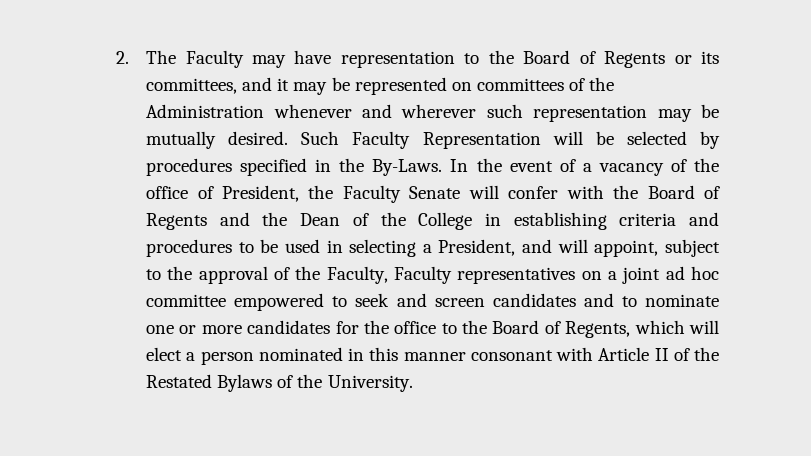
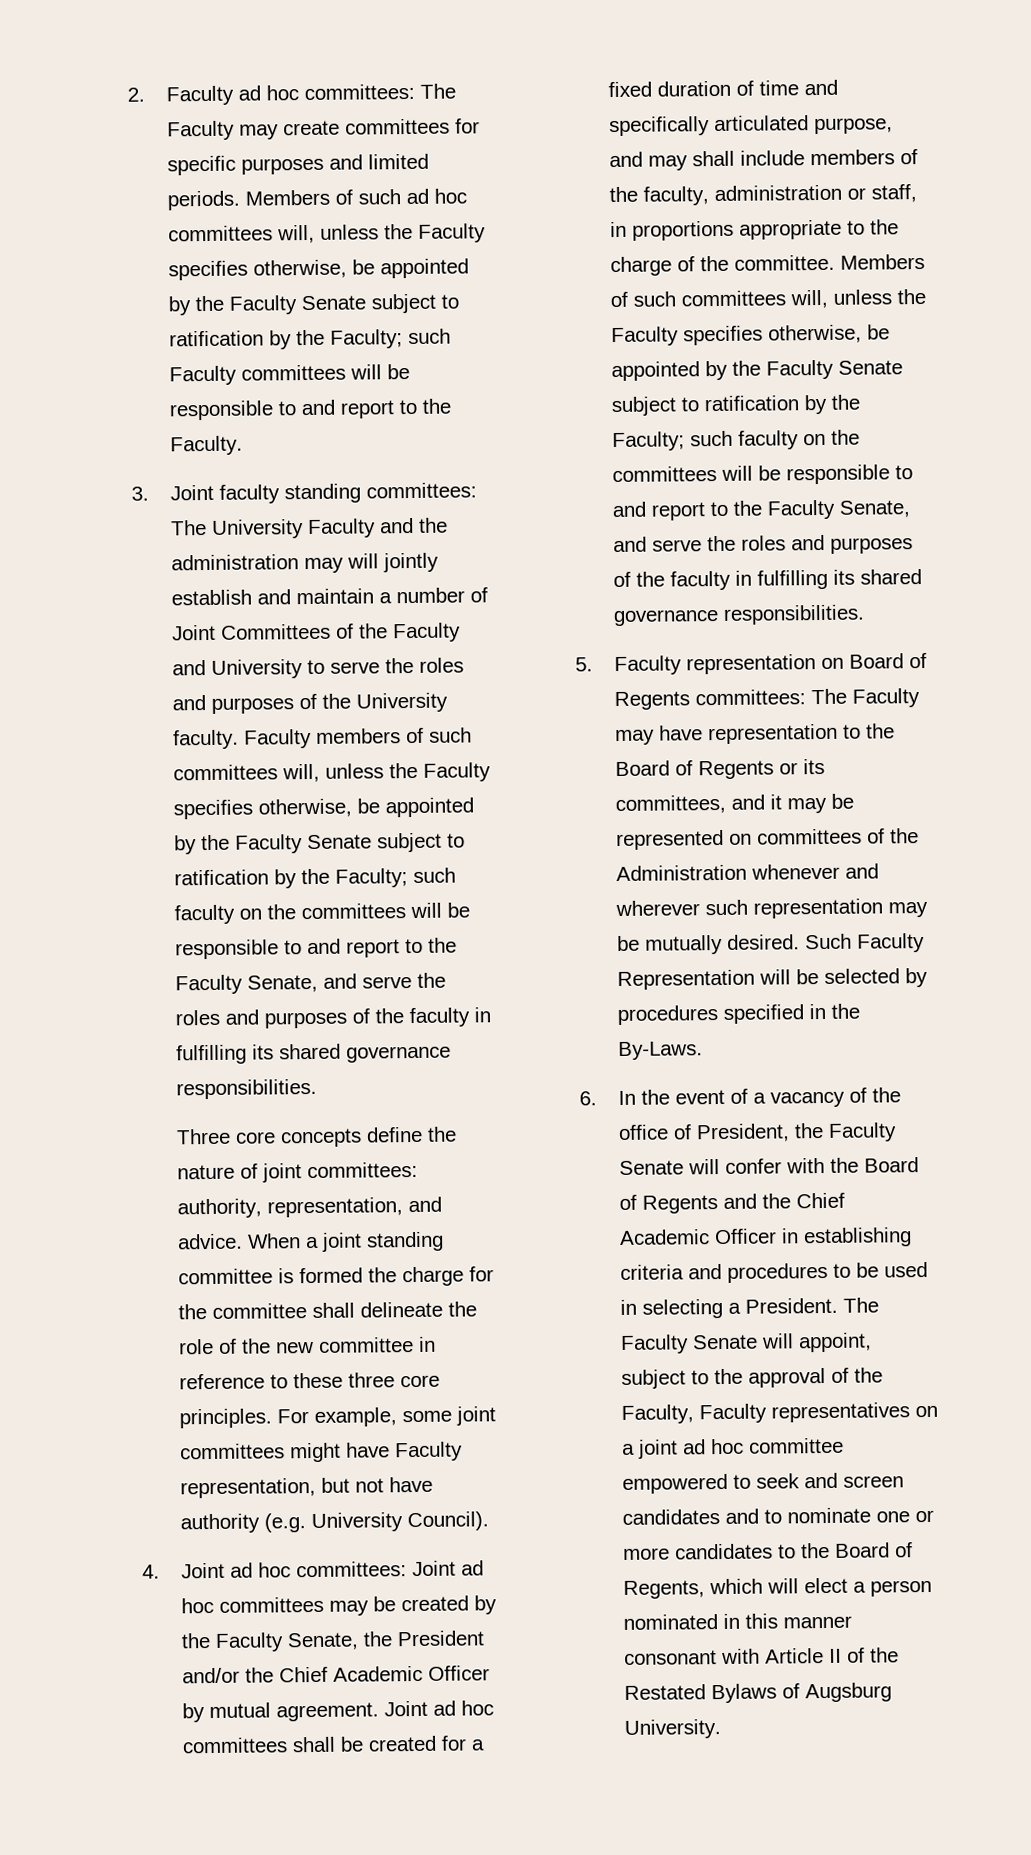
- 2. The Faculty may have representation to the Board of Regents or its committees, and it may be represented on committees of the Administration whenever and wherever such representation may be mutually desired.
+ 2. Faculty ad hoc committees: The Faculty may create committees for specific purposes and limited periods. Members of such ad hoc committees will, unless the Faculty specifies otherwise, be appointed by the Faculty Senate subject to ratification by the Faculty; such Faculty committees will be responsible to and report to the Faculty.
+ 3. Joint faculty standing committees: The University Faculty and the administration may will jointly establish and maintain a number of Joint Committees of the Faculty and University to serve the roles and purposes of the University faculty. Faculty members of such committees will, unless the Faculty specifies otherwise, be appointed by the Faculty Senate subject to ratification by the Faculty; such faculty on the committees will be responsible to and report to the Faculty Senate, and serve the roles and purposes of the faculty in fulfilling its shared governance responsibilities.
+ Three core concepts define the nature of joint committees: authority, representation, and advice. When a joint standing committee is formed the charge for the committee shall delineate the role of the new committee in reference to these three core principles. For example, some joint committees might have Faculty representation, but not have authority (e.g. University Council).
+ 4. Joint ad hoc committees: Joint ad hoc committees may be created by the Faculty Senate, the President and/or the Chief Academic Officer by mutual agreement. Joint ad hoc committees shall be created for a fixed duration of time and specifically articulated purpose, and may shall include members of the faculty, administration or staff, in proportions appropriate to the charge of the committee. Members of such committees will, unless the Faculty specifies otherwise, be appointed by the Faculty Senate subject to ratification by the Faculty; such faculty on the committees will be responsible to and report to the Faculty Senate, and serve the roles and purposes of the faculty in fulfilling its shared governance responsibilities.
+ 5. Faculty representation on Board of Regents committees: The Faculty may have representation to the Board of Regents or its committees, and it may be represented on committees of the Administration whenever and wherever such representation may be mutually desired.
- Such Faculty Representation will be selected by procedures specified in the By-Laws. In the event of a vacancy of the office of President, the Faculty Senate will confer with the Board of Regents and the Dean of the College in establishing criteria and procedures to be used in selecting a President, and will appoint, subject to the approval of the Faculty, Faculty representatives on a joint ad hoc committee empowered to seek and screen candidates and to nominate one or more candidates for the office to the Board of Regents, which will elect a person nominated in this manner consonant with Article II of the Restated Bylaws of the University.
+ Such Faculty Representation will be selected by procedures specified in the By-Laws.
+ 6. In the event of a vacancy of the office of President, the Faculty Senate will confer with the Board of Regents and the Chief Academic Officer in establishing criteria and procedures to be used in selecting a President. The Faculty Senate will appoint, subject to the approval of the Faculty, Faculty representatives on a joint ad hoc committee empowered to seek and screen candidates and to nominate one or more candidates to the Board of Regents, which will elect a person nominated in this manner consonant with Article II of the Restated Bylaws of Augsburg University.

